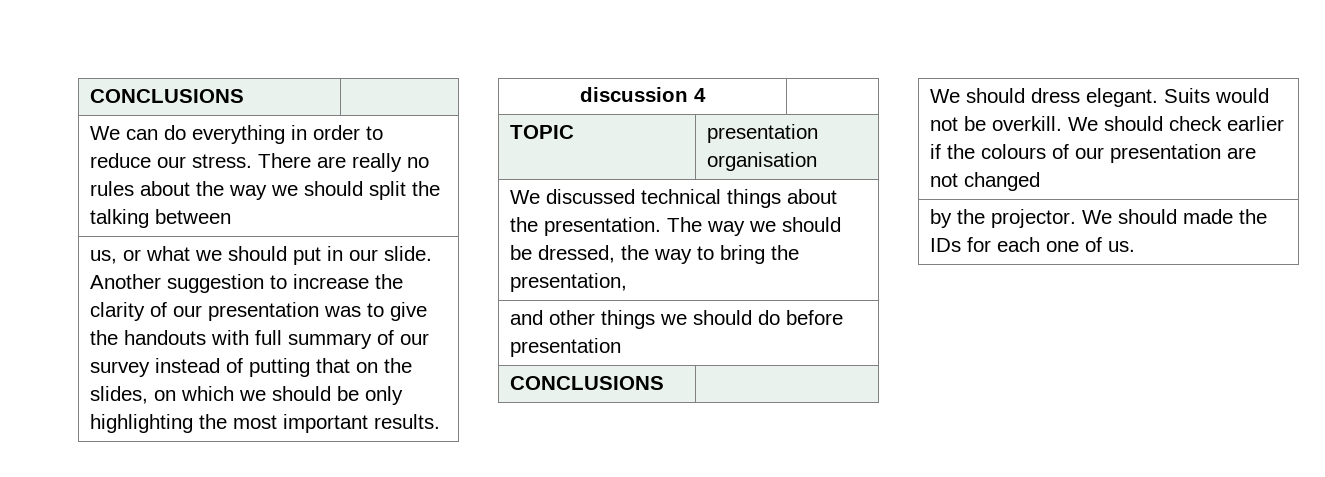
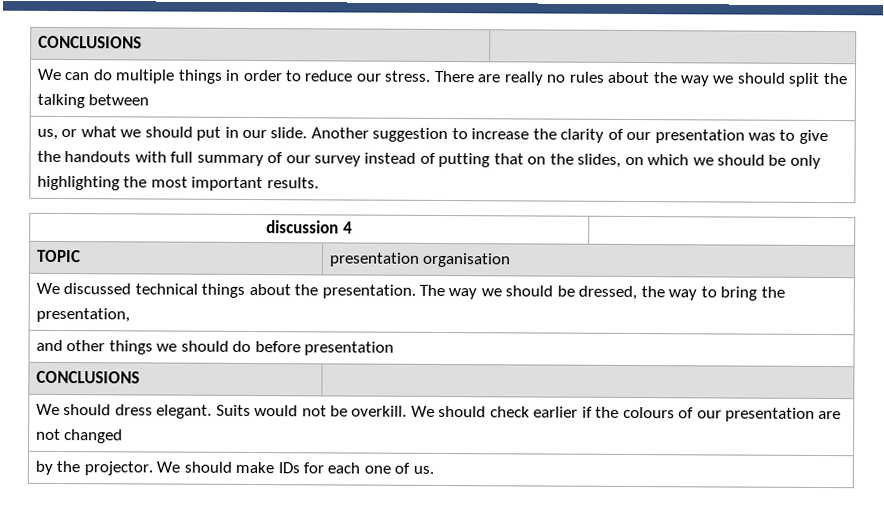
- We can do everything in order to reduce our stress. There are really no rules about the way we should split the talking between
+ We can do multiple things in order to reduce our stress. There are really no rules about the way we should split the talking between
- by the projector. We should made the IDs for each one of us.
+ by the projector. We should make IDs for each one of us.

